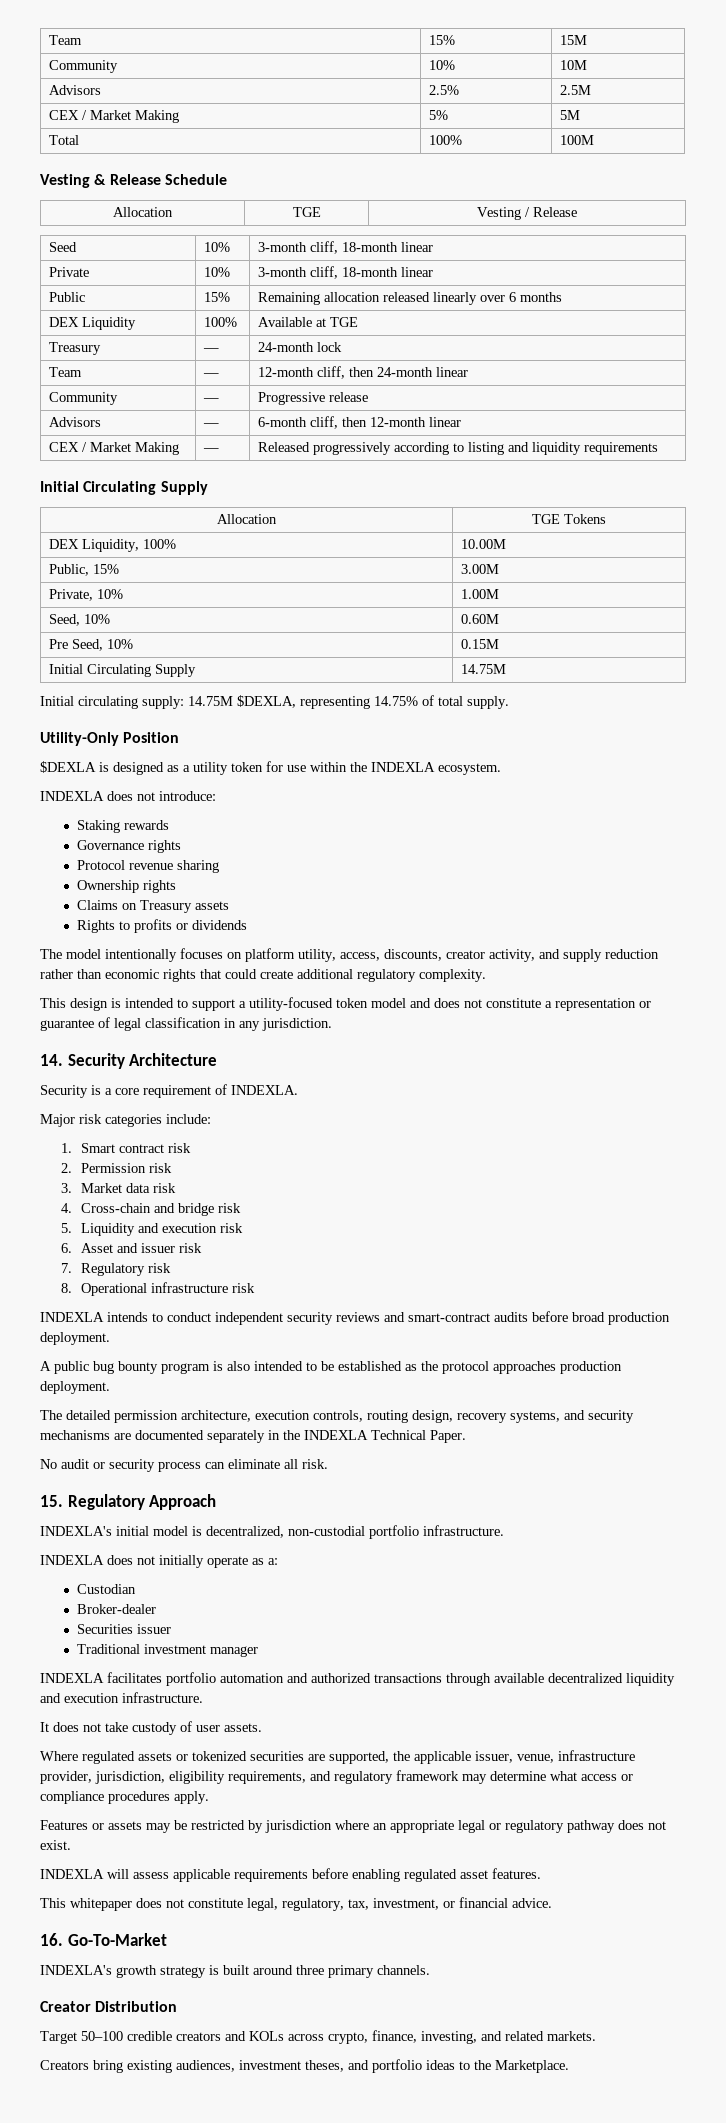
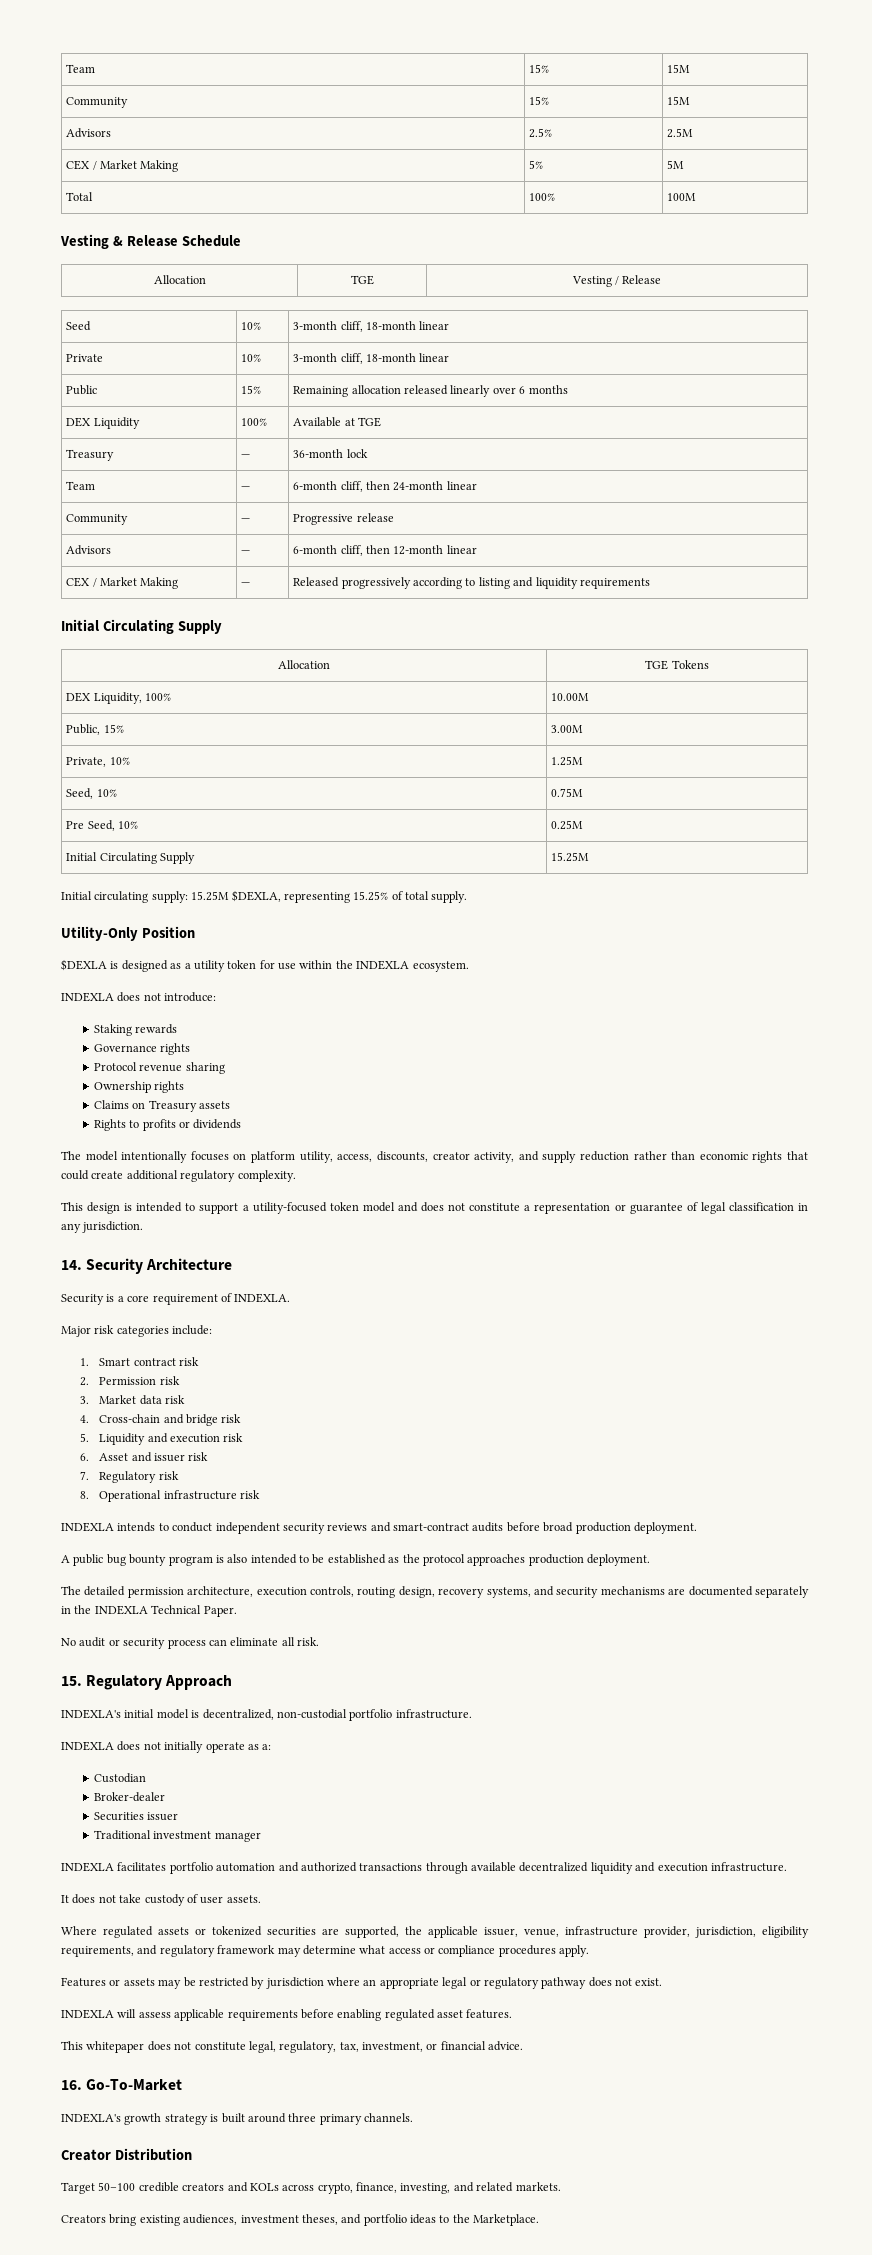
- Community | 10% | 10M
+ Community | 15% | 15M
- Treasury | — | 24-month lock
+ Treasury | — | 36-month lock
- Team | — | 12-month cliff, then 24-month linear
+ Team | — | 6-month cliff, then 24-month linear
- Private, 10% | 1.00M
- Seed, 10% | 0.60M
+ Private, 10% | 1.25M
+ Seed, 10% | 0.75M
- Pre Seed, 10% | 0.15M
+ Pre Seed, 10% | 0.25M
- Initial Circulating Supply | 14.75M
+ Initial Circulating Supply | 15.25M
- Initial circulating supply: 14.75M $DEXLA, representing 14.75% of total supply.
+ Initial circulating supply: 15.25M $DEXLA, representing 15.25% of total supply.

